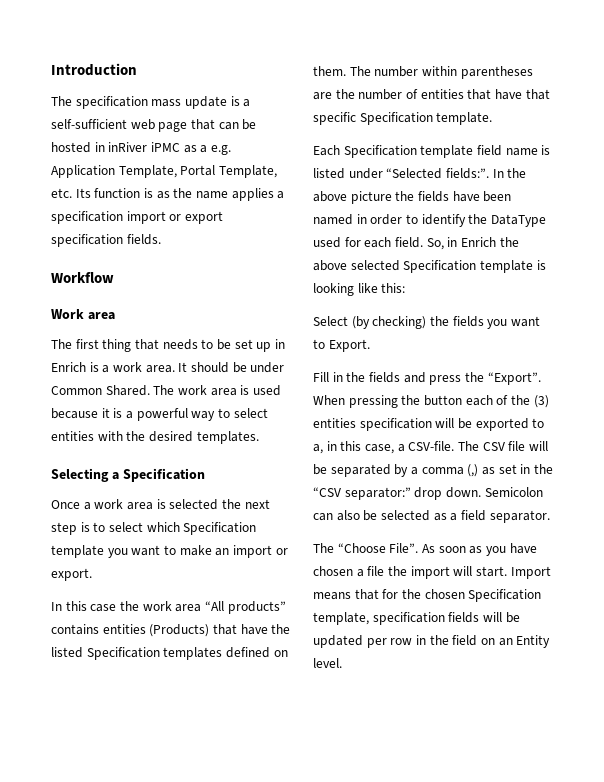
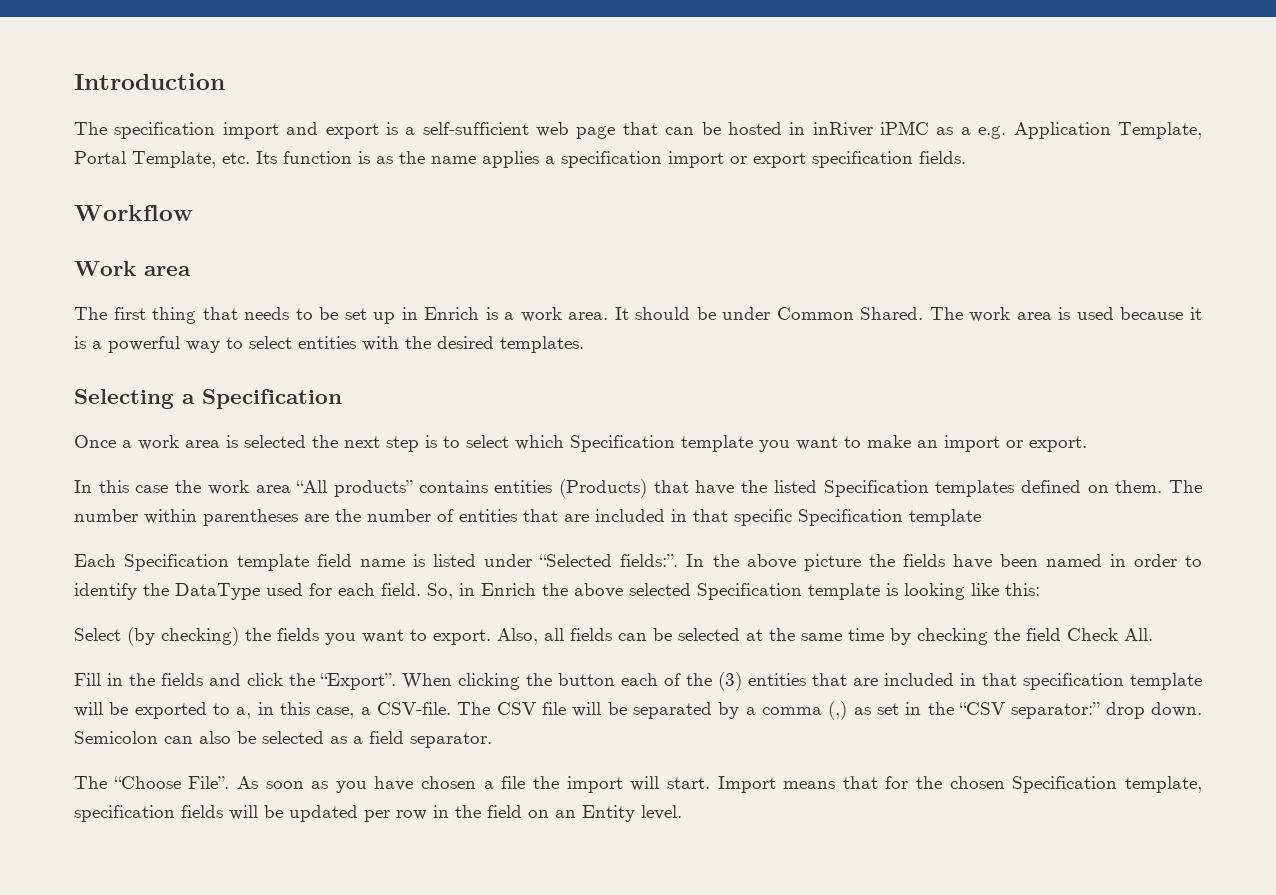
- The specification mass update is a self-sufficient web page that can be hosted in inRiver iPMC as a e.g. Application Template, Portal Template, etc. Its function is as the name applies a specification import or export specification fields.
+ The specification import and export is a self-sufficient web page that can be hosted in inRiver iPMC as a e.g. Application Template, Portal Template, etc. Its function is as the name applies a specification import or export specification fields.
- The number within parentheses are the number of entities that have that specific Specification template.
+ The number within parentheses are the number of entities that are included in that specific Specification template
- Select (by checking) the fields you want to Export.
+ Select (by checking) the fields you want to export. Also, all fields can be selected at the same time by checking the field Check All.
- Fill in the fields and press the “Export”.
+ Fill in the fields and click the “Export”.
- When pressing the button each of the (3) entities specification will be exported to a, in this case, a CSV-file.
+ When clicking the button each of the (3) entities that are included in that specification template will be exported to a, in this case, a CSV-file.

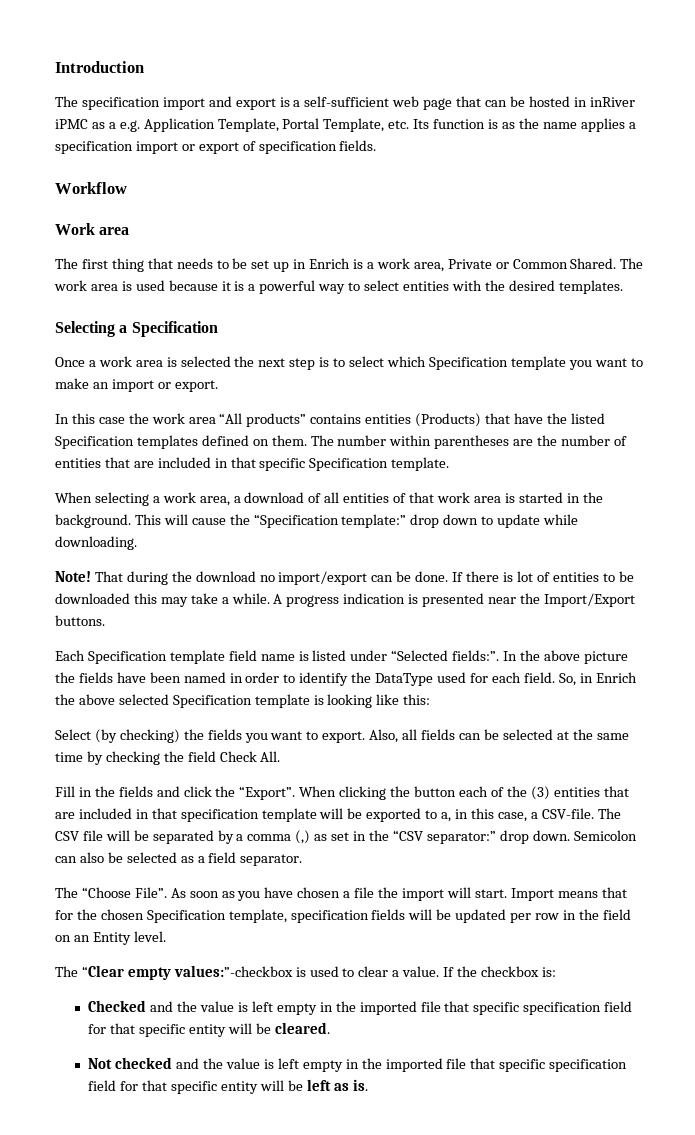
- The specification import and export is a self-sufficient web page that can be hosted in inRiver iPMC as a e.g. Application Template, Portal Template, etc. Its function is as the name applies a specification import or export specification fields.
+ The specification import and export is a self-sufficient web page that can be hosted in inRiver iPMC as a e.g. Application Template, Portal Template, etc. Its function is as the name applies a specification import or export of specification fields.
- The first thing that needs to be set up in Enrich is a work area. It should be under Common Shared.
+ The first thing that needs to be set up in Enrich is a work area, Private or Common Shared.
- The number within parentheses are the number of entities that are included in that specific Specification template
+ The number within parentheses are the number of entities that are included in that specific Specification template.
+ When selecting a work area, a download of all entities of that work area is started in the background. This will cause the “Specification template:” drop down to update while downloading.
+ Note! That during the download no import/export can be done. If there is lot of entities to be downloaded this may take a while. A progress indication is presented near the Import/Export buttons.
+ The “Clear empty values:”-checkbox is used to clear a value. If the checkbox is:
+ Checked and the value is left empty in the imported file that specific specification field for that specific entity will be cleared.
+ Not checked and the value is left empty in the imported file that specific specification field for that specific entity will be left as is.

